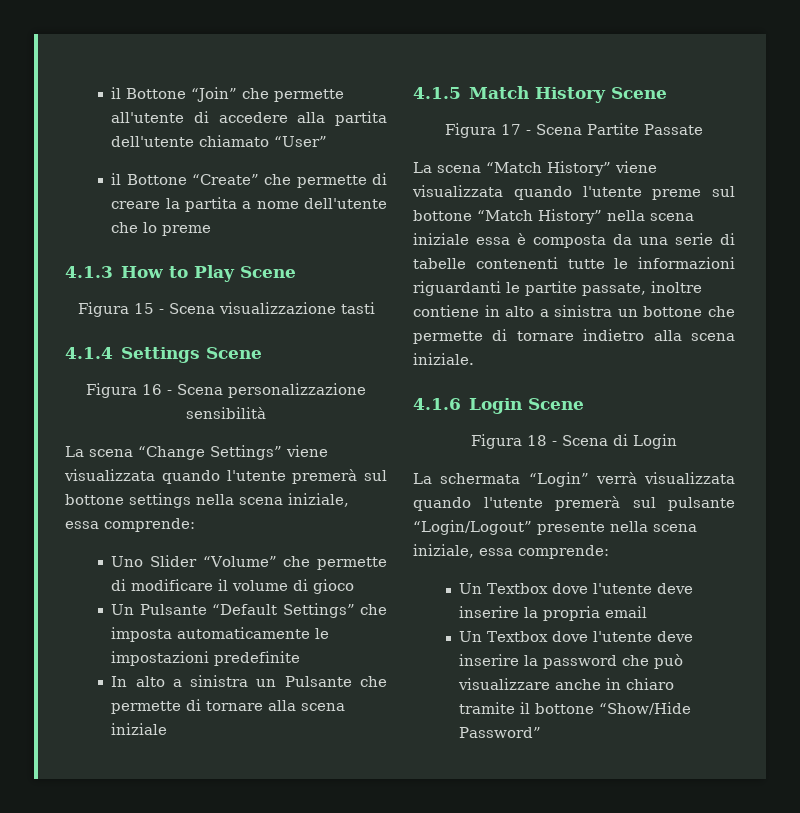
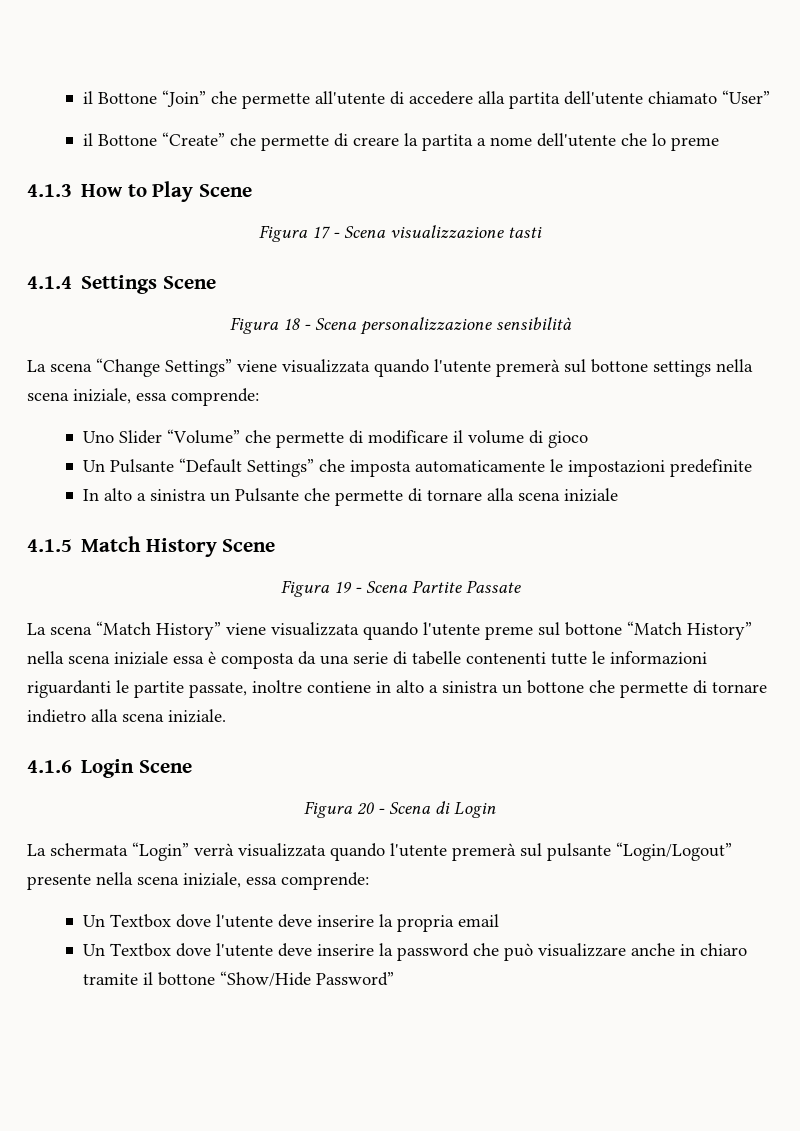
- Figura 15 - Scena visualizzazione tasti
+ Figura 17 - Scena visualizzazione tasti
- Figura 16 - Scena personalizzazione sensibilità
+ Figura 18 - Scena personalizzazione sensibilità
- Figura 17 - Scena Partite Passate
+ Figura 19 - Scena Partite Passate
- Figura 18 - Scena di Login
+ Figura 20 - Scena di Login

